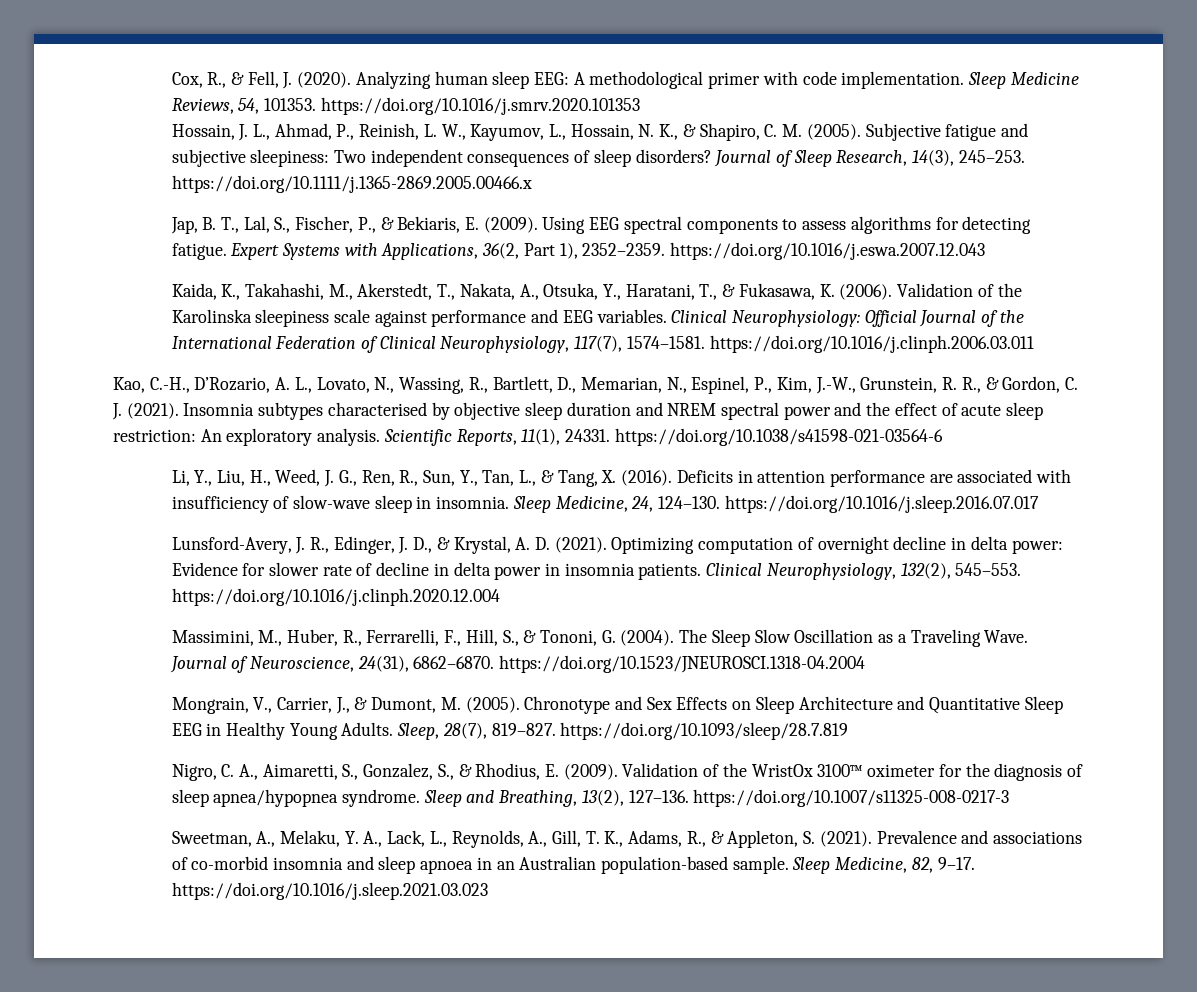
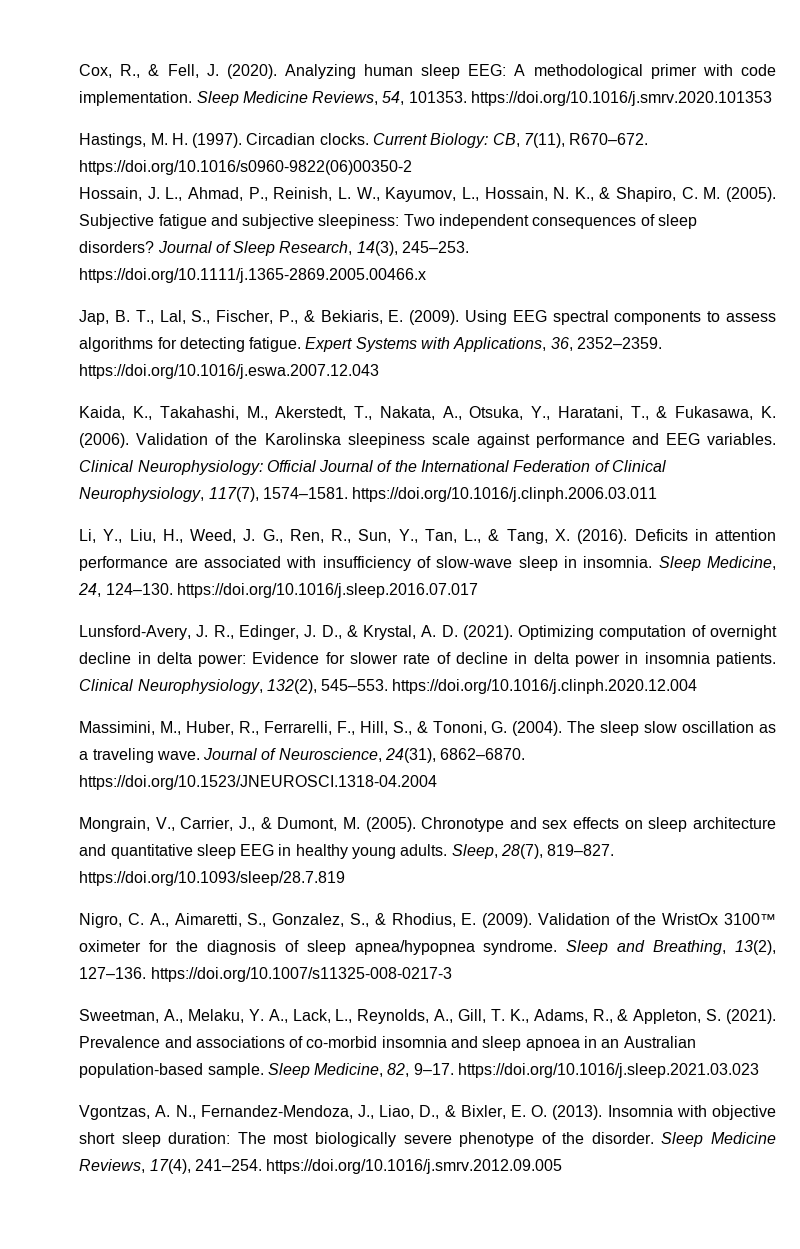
+ Hastings, M. H. (1997). Circadian clocks. Current Biology: CB, 7(11), R670–672. https://doi.org/10.1016/s0960-9822(06)00350-2
- Expert Systems with Applications, 36(2, Part 1), 2352–2359. https://doi.org/10.1016/j.eswa.2007.12.043
+ Expert Systems with Applications, 36, 2352–2359. https://doi.org/10.1016/j.eswa.2007.12.043
- Kao, C.-H., D’Rozario, A. L., Lovato, N., Wassing, R., Bartlett, D., Memarian, N., Espinel, P., Kim, J.-W., Grunstein, R. R., & Gordon, C. J. (2021). Insomnia subtypes characterised by objective sleep duration and NREM spectral power and the effect of acute sleep restriction: An exploratory analysis. Scientific Reports, 11(1), 24331. https://doi.org/10.1038/s41598-021-03564-6
- The Sleep Slow Oscillation as a Traveling Wave.
+ The sleep slow oscillation as a traveling wave.
- Chronotype and Sex Effects on Sleep Architecture and Quantitative Sleep EEG in Healthy Young Adults.
+ Chronotype and sex effects on sleep architecture and quantitative sleep EEG in healthy young adults.
+ Vgontzas, A. N., Fernandez-Mendoza, J., Liao, D., & Bixler, E. O. (2013). Insomnia with objective short sleep duration: The most biologically severe phenotype of the disorder. Sleep Medicine Reviews, 17(4), 241–254. https://doi.org/10.1016/j.smrv.2012.09.005

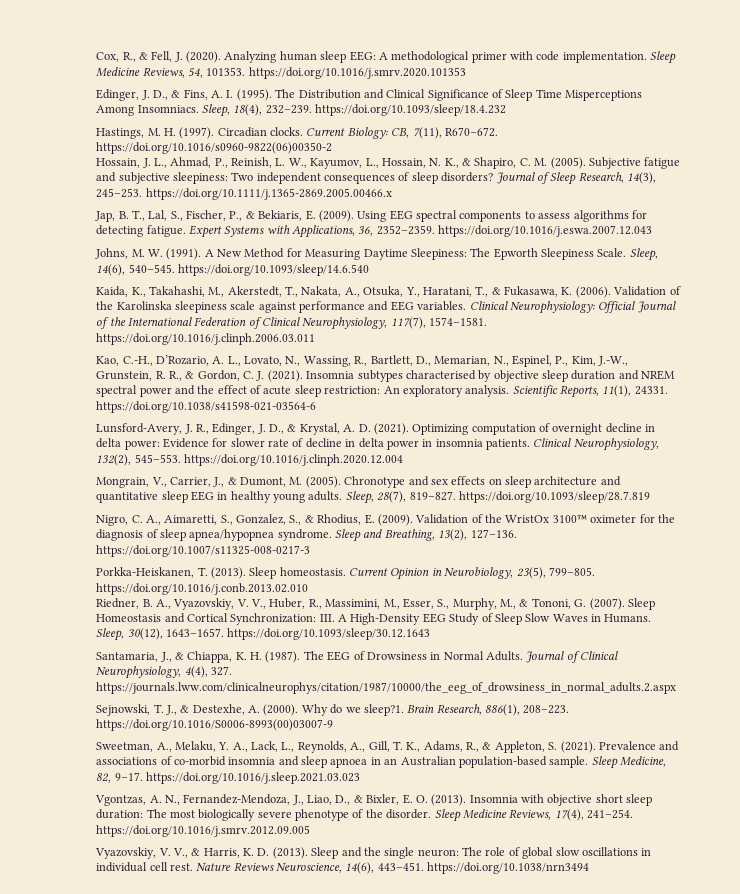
+ Edinger, J. D., & Fins, A. I. (1995). The Distribution and Clinical Significance of Sleep Time Misperceptions Among Insomniacs. Sleep, 18(4), 232–239. https://doi.org/10.1093/sleep/18.4.232
+ Johns, M. W. (1991). A New Method for Measuring Daytime Sleepiness: The Epworth Sleepiness Scale. Sleep, 14(6), 540–545. https://doi.org/10.1093/sleep/14.6.540
- Li, Y., Liu, H., Weed, J. G., Ren, R., Sun, Y., Tan, L., & Tang, X. (2016). Deficits in attention performance are associated with insufficiency of slow-wave sleep in insomnia. Sleep Medicine, 24, 124–130. https://doi.org/10.1016/j.sleep.2016.07.017
+ Kao, C.-H., D’Rozario, A. L., Lovato, N., Wassing, R., Bartlett, D., Memarian, N., Espinel, P., Kim, J.-W., Grunstein, R. R., & Gordon, C. J. (2021). Insomnia subtypes characterised by objective sleep duration and NREM spectral power and the effect of acute sleep restriction: An exploratory analysis. Scientific Reports, 11(1), 24331. https://doi.org/10.1038/s41598-021-03564-6
- Massimini, M., Huber, R., Ferrarelli, F., Hill, S., & Tononi, G. (2004). The sleep slow oscillation as a traveling wave. Journal of Neuroscience, 24(31), 6862–6870. https://doi.org/10.1523/JNEUROSCI.1318-04.2004
+ Porkka-Heiskanen, T. (2013). Sleep homeostasis. Current Opinion in Neurobiology, 23(5), 799–805. https://doi.org/10.1016/j.conb.2013.02.010
+ Riedner, B. A., Vyazovskiy, V. V., Huber, R., Massimini, M., Esser, S., Murphy, M., & Tononi, G. (2007). Sleep Homeostasis and Cortical Synchronization: III. A High-Density EEG Study of Sleep Slow Waves in Humans. Sleep, 30(12), 1643–1657. https://doi.org/10.1093/sleep/30.12.1643
+ Santamaria, J., & Chiappa, K. H. (1987). The EEG of Drowsiness in Normal Adults. Journal of Clinical Neurophysiology, 4(4), 327. https://journals.lww.com/clinicalneurophys/citation/1987/10000/the_eeg_of_drowsiness_in_normal_adults.2.aspx
+ Sejnowski, T. J., & Destexhe, A. (2000). Why do we sleep?1. Brain Research, 886(1), 208–223. https://doi.org/10.1016/S0006-8993(00)03007-9
+ Vyazovskiy, V. V., & Harris, K. D. (2013). Sleep and the single neuron: The role of global slow oscillations in individual cell rest. Nature Reviews Neuroscience, 14(6), 443–451. https://doi.org/10.1038/nrn3494

